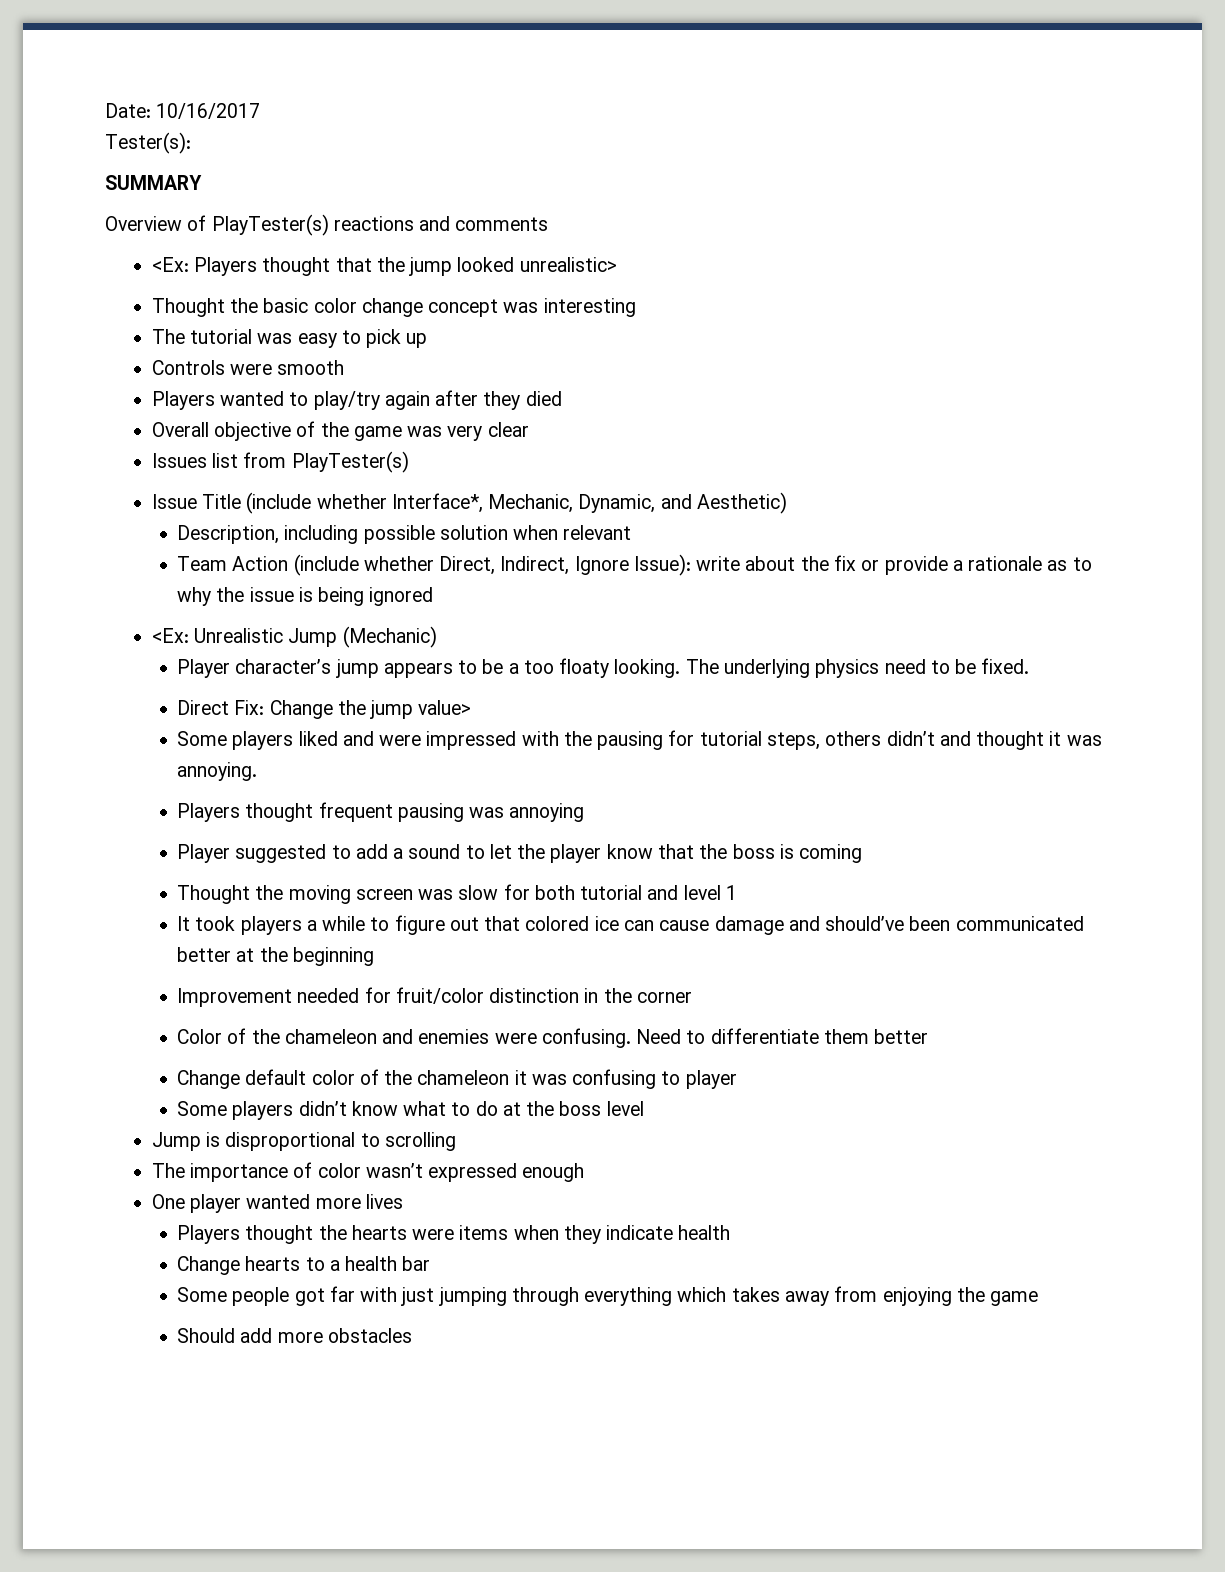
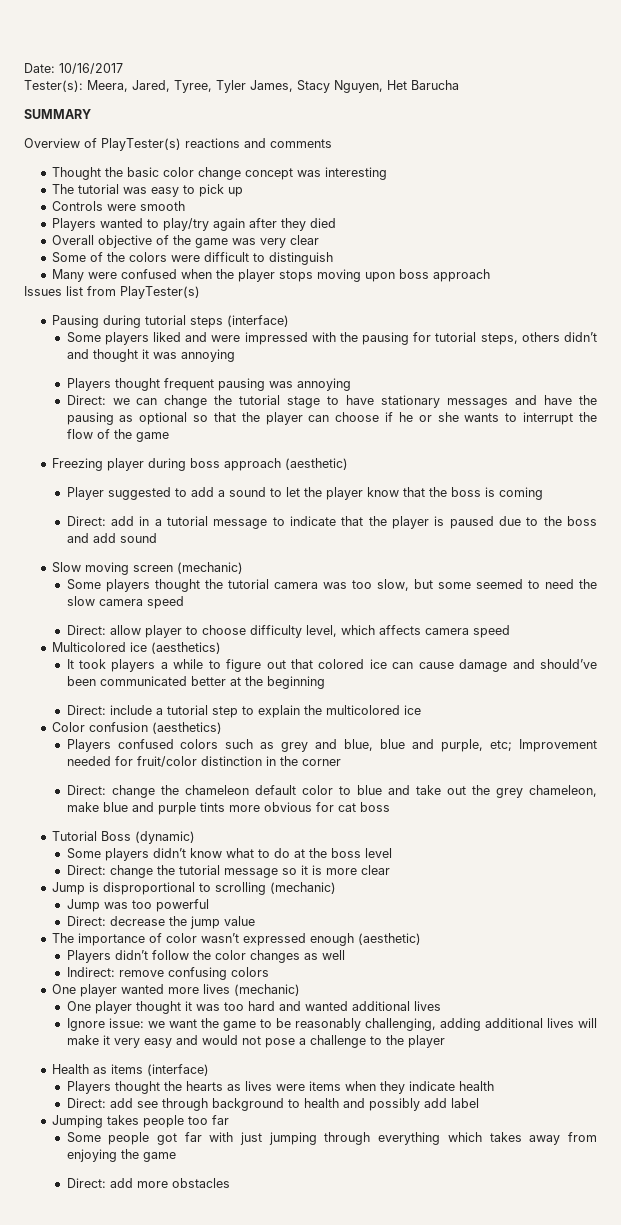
- Tester(s):
+ Tester(s): Meera, Jared, Tyree, Tyler James, Stacy Nguyen, Het Barucha
- <Ex: Players thought that the jump looked unrealistic>
+ Some of the colors were difficult to distinguish
+ Many were confused when the player stops moving upon boss approach
  Issues list from PlayTester(s)
- Issue Title (include whether Interface*, Mechanic, Dynamic, and Aesthetic)
- Description, including possible solution when relevant
- Team Action (include whether Direct, Indirect, Ignore Issue): write about the fix or provide a rationale as to why the issue is being ignored
- <Ex: Unrealistic Jump (Mechanic)
- Player character’s jump appears to be a too floaty looking. The underlying physics need to be fixed.
- Direct Fix: Change the jump value>
+ Pausing during tutorial steps (interface)
- Some players liked and were impressed with the pausing for tutorial steps, others didn’t and thought it was annoying.
+ Some players liked and were impressed with the pausing for tutorial steps, others didn’t and thought it was annoying
+ Direct: we can change the tutorial stage to have stationary messages and have the pausing as optional so that the player can choose if he or she wants to interrupt the flow of the game
+ Freezing player during boss approach (aesthetic)
- Thought the moving screen was slow for both tutorial and level 1
+ Direct: add in a tutorial message to indicate that the player is paused due to the boss and add sound
+ Slow moving screen (mechanic)
+ Some players thought the tutorial camera was too slow, but some seemed to need the slow camera speed
+ Direct: allow player to choose difficulty level, which affects camera speed
+ Multicolored ice (aesthetics)
- Improvement needed for fruit/color distinction in the corner
+ Direct: include a tutorial step to explain the multicolored ice
+ Color confusion (aesthetics)
+ Players confused colors such as grey and blue, blue and purple, etc; Improvement needed for fruit/color distinction in the corner
- Color of the chameleon and enemies were confusing. Need to differentiate them better
- Change default color of the chameleon it was confusing to player
+ Direct: change the chameleon default color to blue and take out the grey chameleon, make blue and purple tints more obvious for cat boss
+ Tutorial Boss (dynamic)
+ Direct: change the tutorial message so it is more clear
- Jump is disproportional to scrolling
+ Jump is disproportional to scrolling (mechanic)
+ Jump was too powerful
+ Direct: decrease the jump value
- The importance of color wasn’t expressed enough
+ The importance of color wasn’t expressed enough (aesthetic)
+ Players didn’t follow the color changes as well
+ Indirect: remove confusing colors
- One player wanted more lives
+ One player wanted more lives (mechanic)
+ One player thought it was too hard and wanted additional lives
+ Ignore issue: we want the game to be reasonably challenging, adding additional lives will make it very easy and would not pose a challenge to the player
+ Health as items (interface)
- Players thought the hearts were items when they indicate health
+ Players thought the hearts as lives were items when they indicate health
- Change hearts to a health bar
+ Direct: add see through background to health and possibly add label
+ Jumping takes people too far
- Should add more obstacles
+ Direct: add more obstacles

